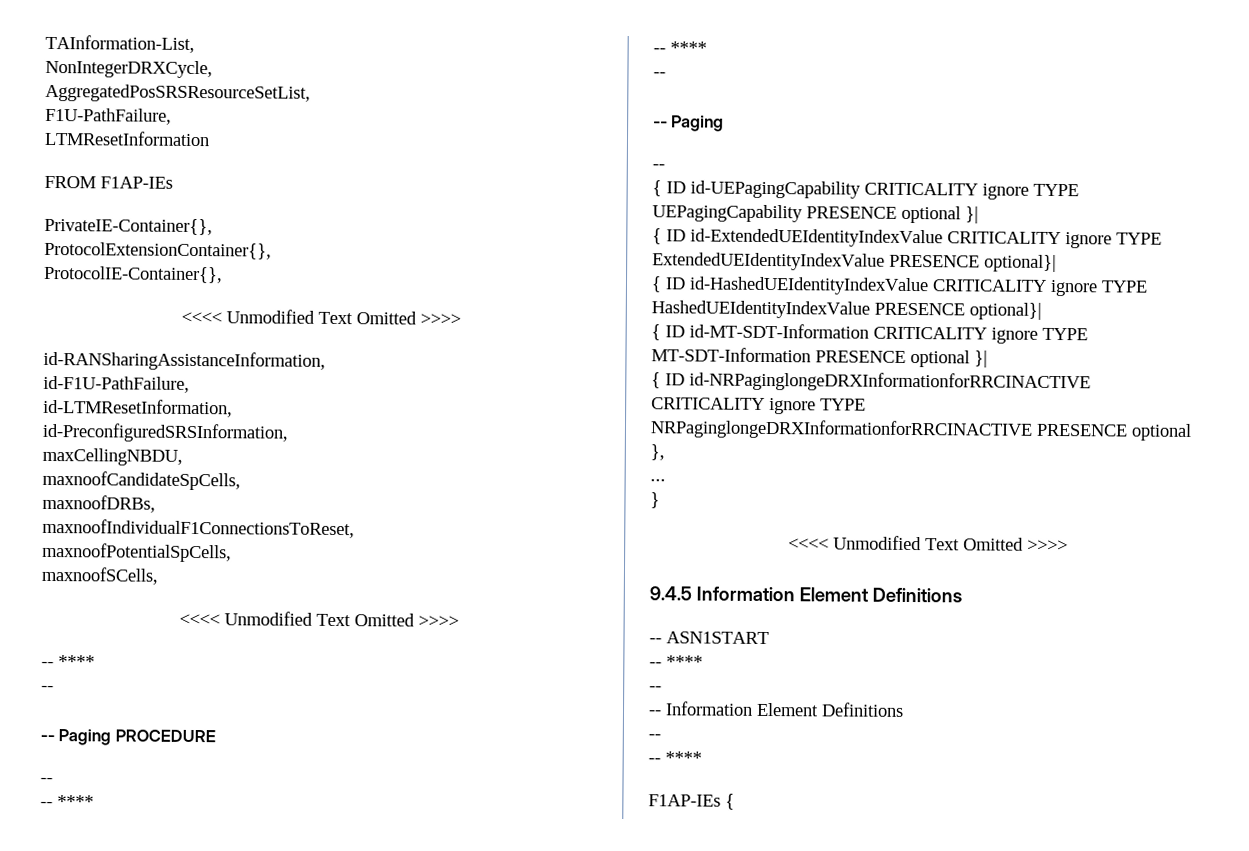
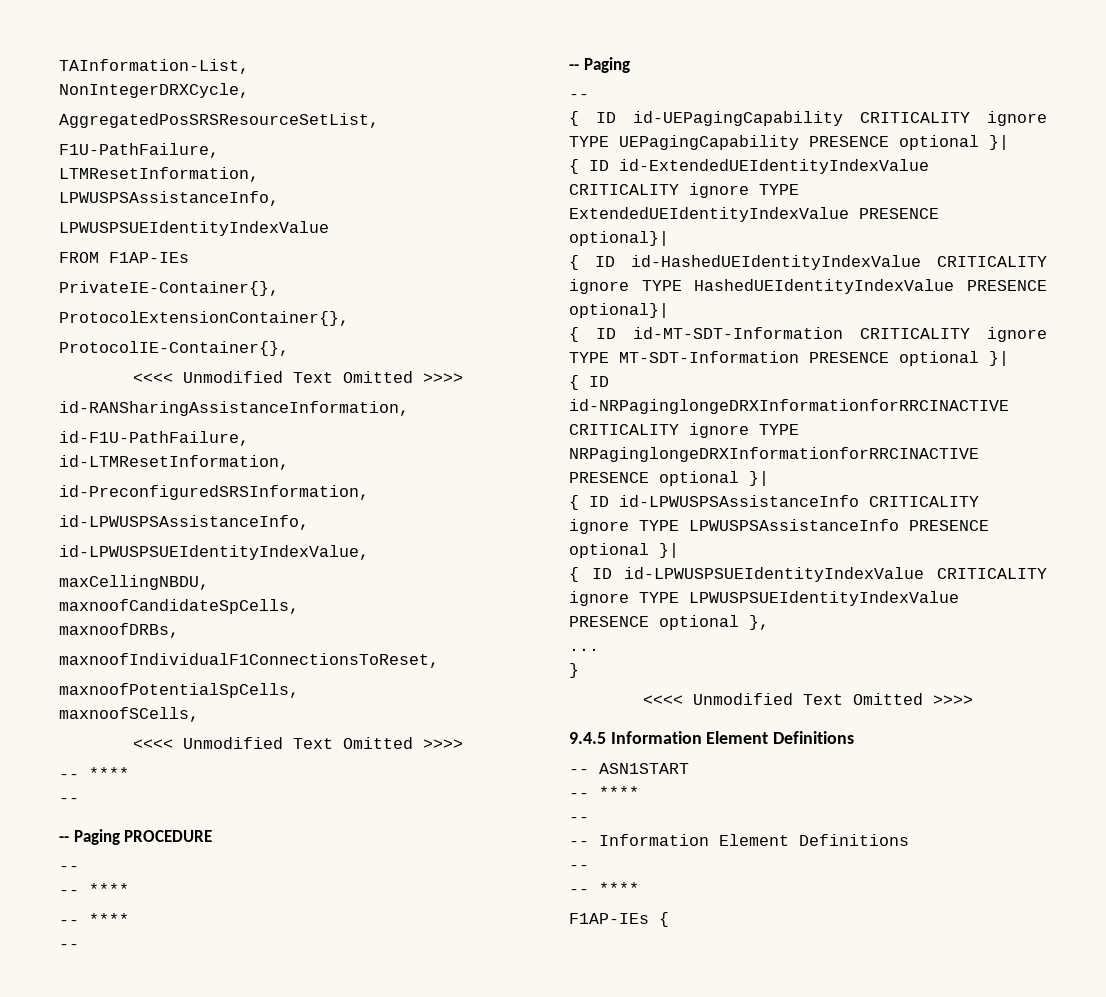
- LTMResetInformation
+ LTMResetInformation,
+ LPWUSPSAssistanceInfo,
+ LPWUSPSUEIdentityIndexValue
+ id-LPWUSPSAssistanceInfo,
+ id-LPWUSPSUEIdentityIndexValue,
- { ID id-NRPaginglongeDRXInformationforRRCINACTIVE CRITICALITY ignore TYPE NRPaginglongeDRXInformationforRRCINACTIVE PRESENCE optional },
+ { ID id-NRPaginglongeDRXInformationforRRCINACTIVE CRITICALITY ignore TYPE NRPaginglongeDRXInformationforRRCINACTIVE PRESENCE optional }|
+ { ID id-LPWUSPSAssistanceInfo CRITICALITY ignore TYPE LPWUSPSAssistanceInfo PRESENCE optional }|
+ { ID id-LPWUSPSUEIdentityIndexValue CRITICALITY ignore TYPE LPWUSPSUEIdentityIndexValue PRESENCE optional },

